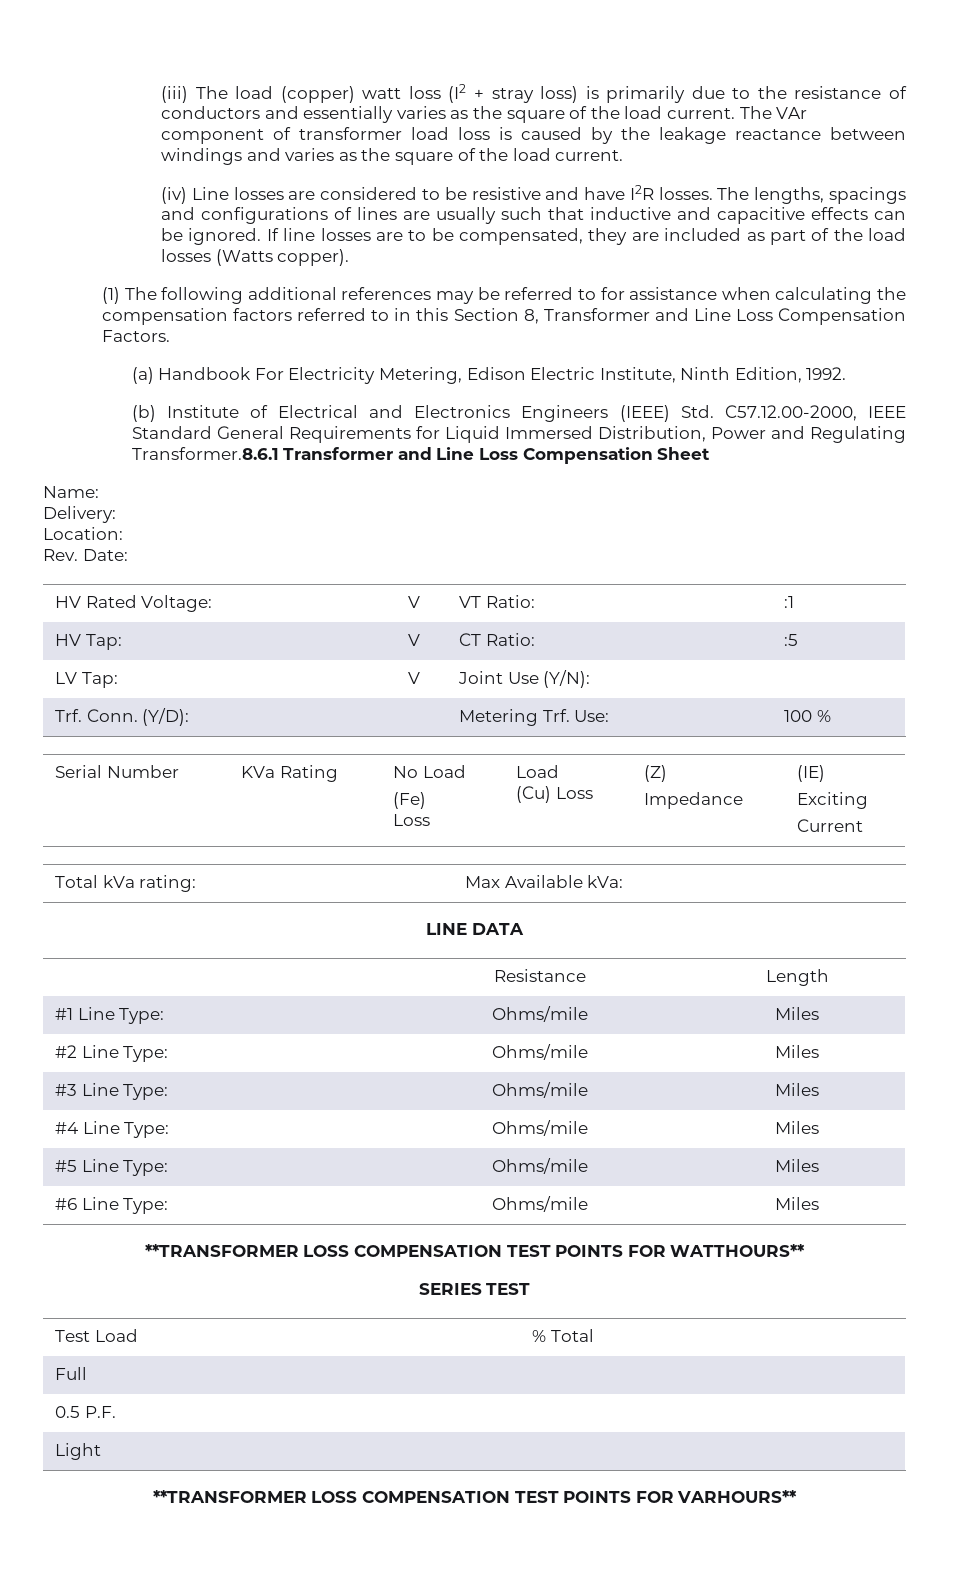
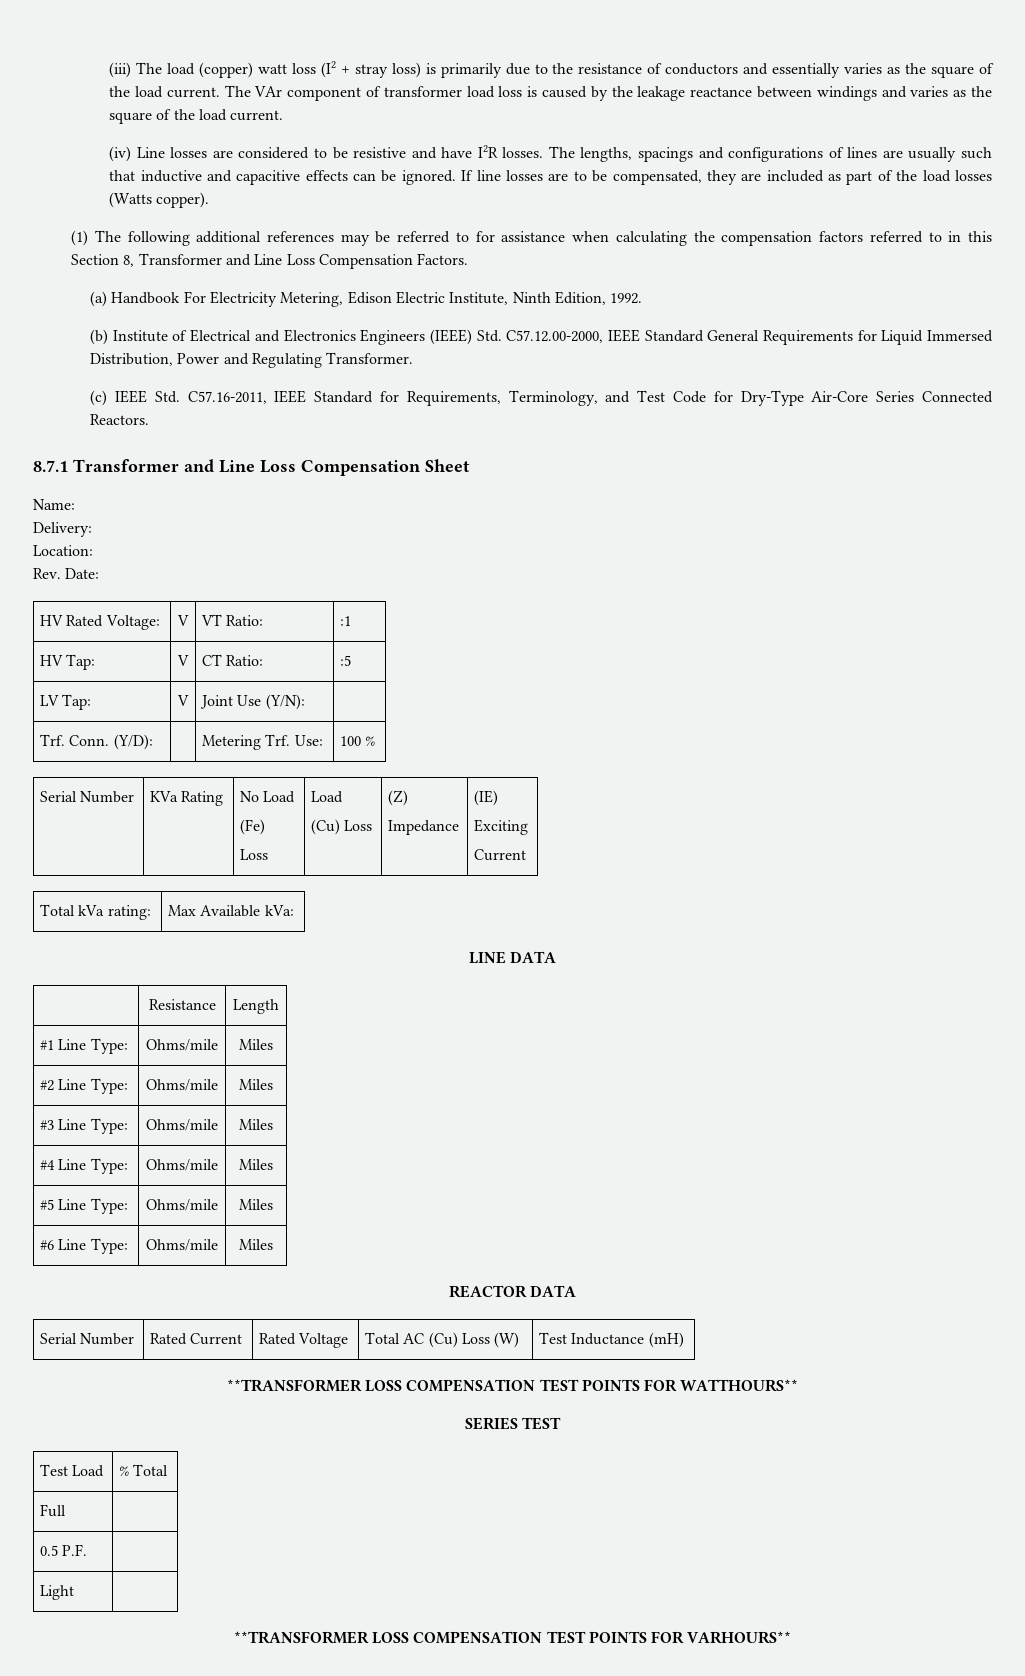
- (b) Institute of Electrical and Electronics Engineers (IEEE) Std. C57.12.00-2000, IEEE Standard General Requirements for Liquid Immersed Distribution, Power and Regulating Transformer.8.6.1 Transformer and Line Loss Compensation Sheet
+ (b) Institute of Electrical and Electronics Engineers (IEEE) Std. C57.12.00-2000, IEEE Standard General Requirements for Liquid Immersed Distribution, Power and Regulating Transformer.
+ (c) IEEE Std. C57.16-2011, IEEE Standard for Requirements, Terminology, and Test Code for Dry-Type Air-Core Series Connected Reactors.
+ 8.7.1 Transformer and Line Loss Compensation Sheet
+ REACTOR DATA
+ Serial Number | Rated Current | Rated Voltage | Total AC (Cu) Loss (W) | Test Inductance (mH)

